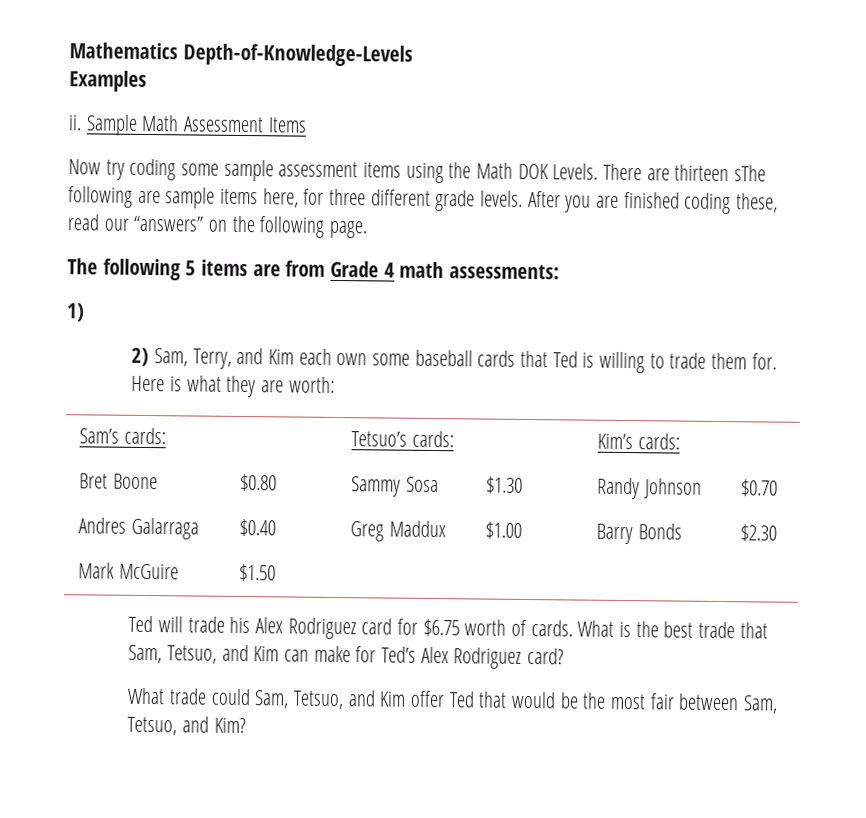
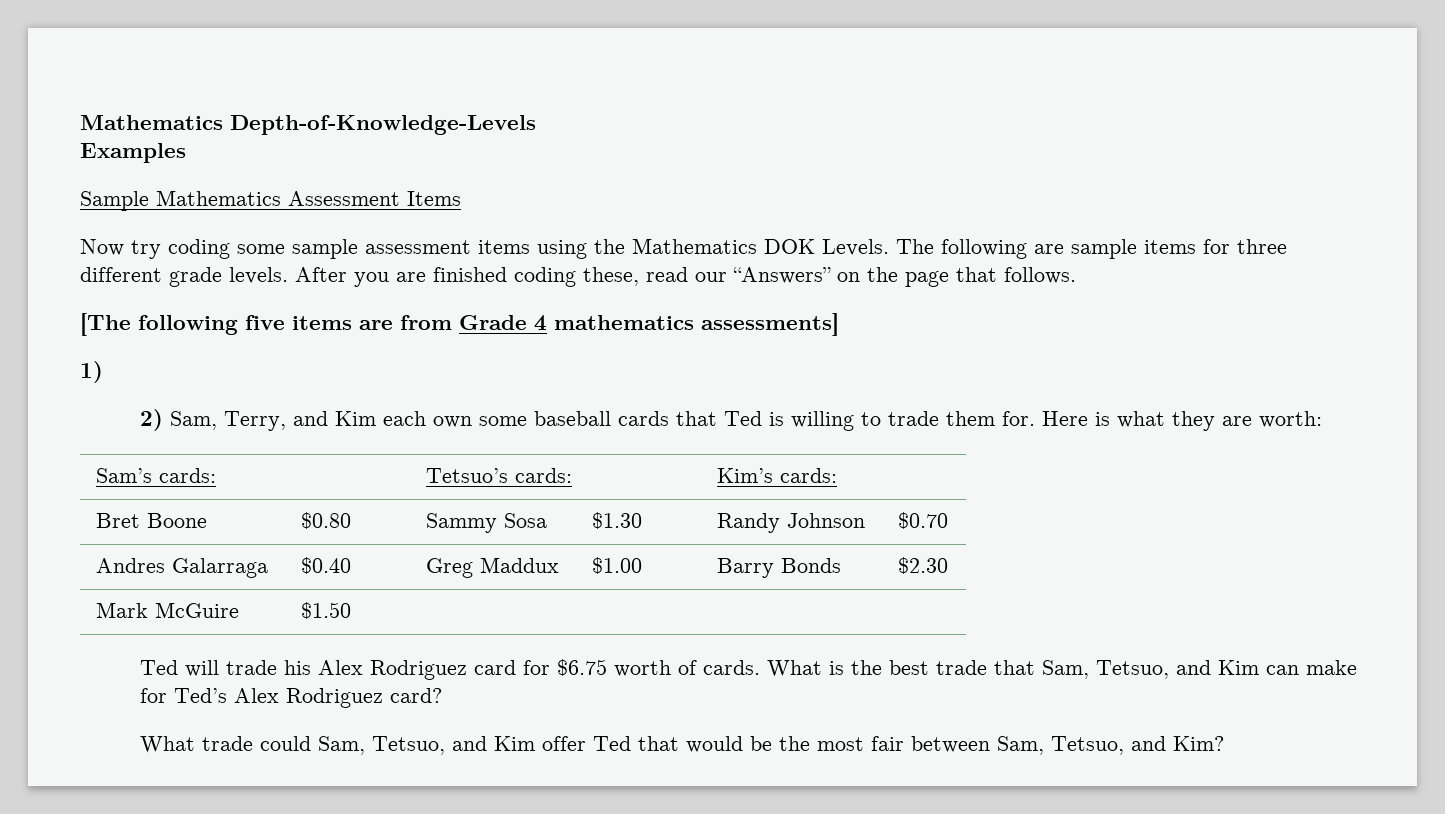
- ii. Sample Math Assessment Items
+ Sample Mathematics Assessment Items
- Now try coding some sample assessment items using the Math DOK Levels.
+ Now try coding some sample assessment items using the Mathematics DOK Levels.
- There are thirteen sThe following are sample items here, for three different grade levels.
+ The following are sample items for three different grade levels.
- After you are finished coding these, read our “answers” on the following page.
- The following 5 items are from Grade 4 math assessments:
+ After you are finished coding these, read our “Answers” on the page that follows.
+ [The following five items are from Grade 4 mathematics assessments]

